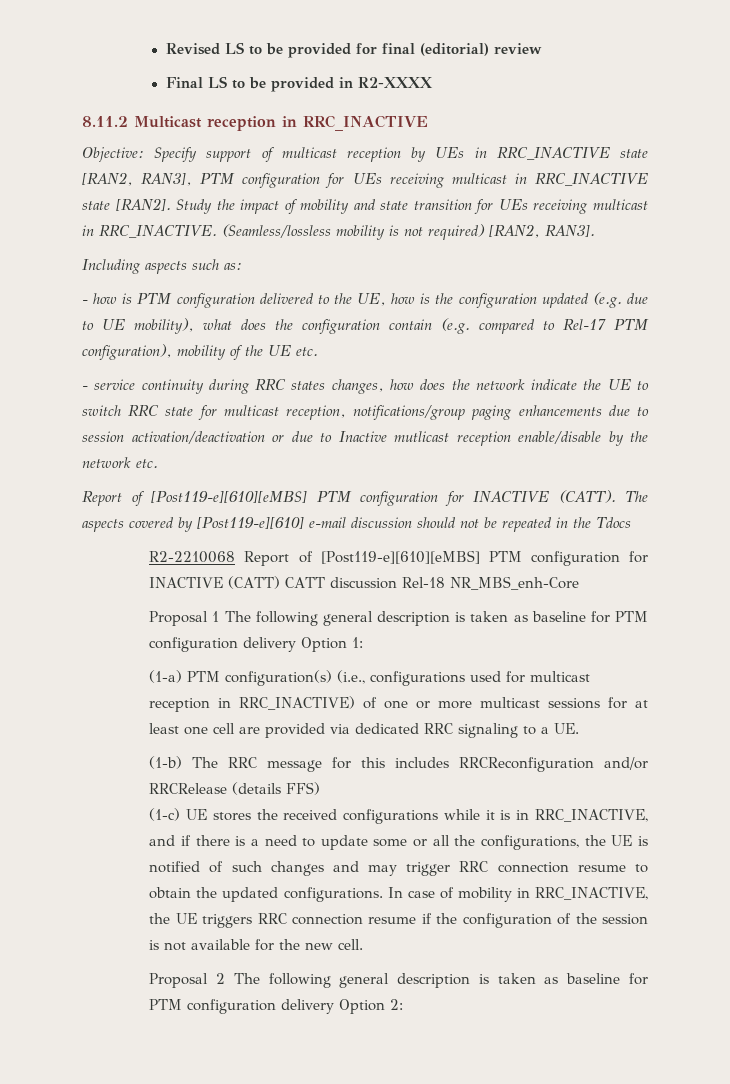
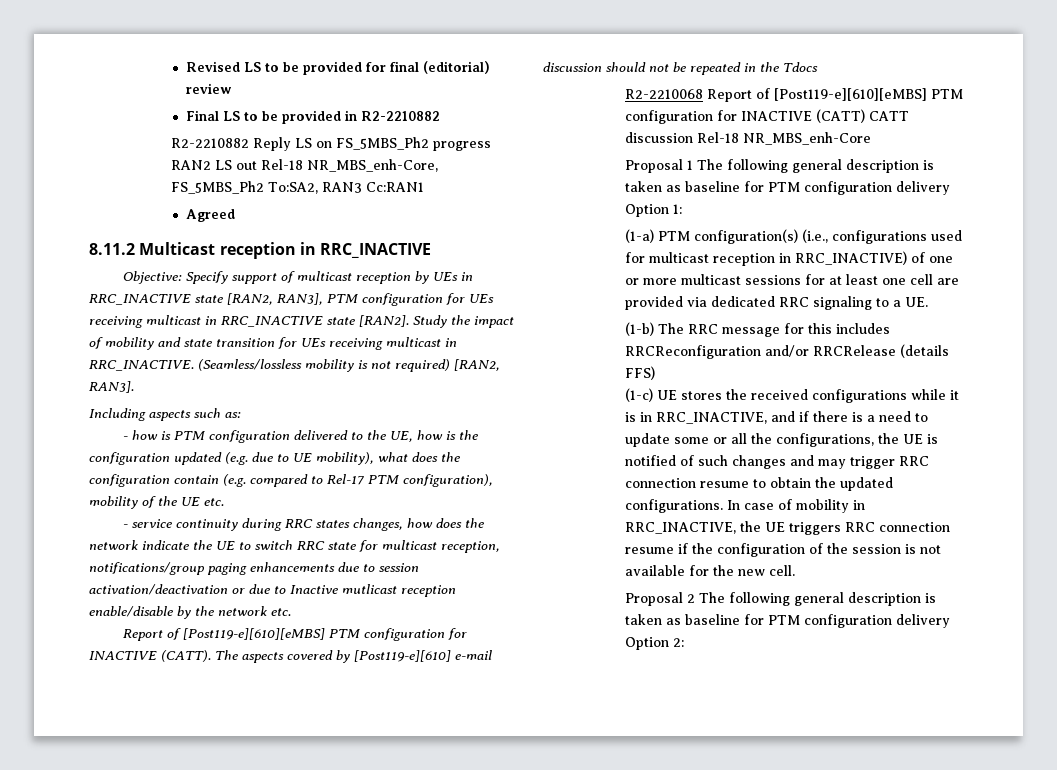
- Final LS to be provided in R2-XXXX
+ Final LS to be provided in R2-2210882
+ R2-2210882 Reply LS on FS_5MBS_Ph2 progress RAN2 LS out Rel-18 NR_MBS_enh-Core, FS_5MBS_Ph2 To:SA2, RAN3 Cc:RAN1
+ Agreed

